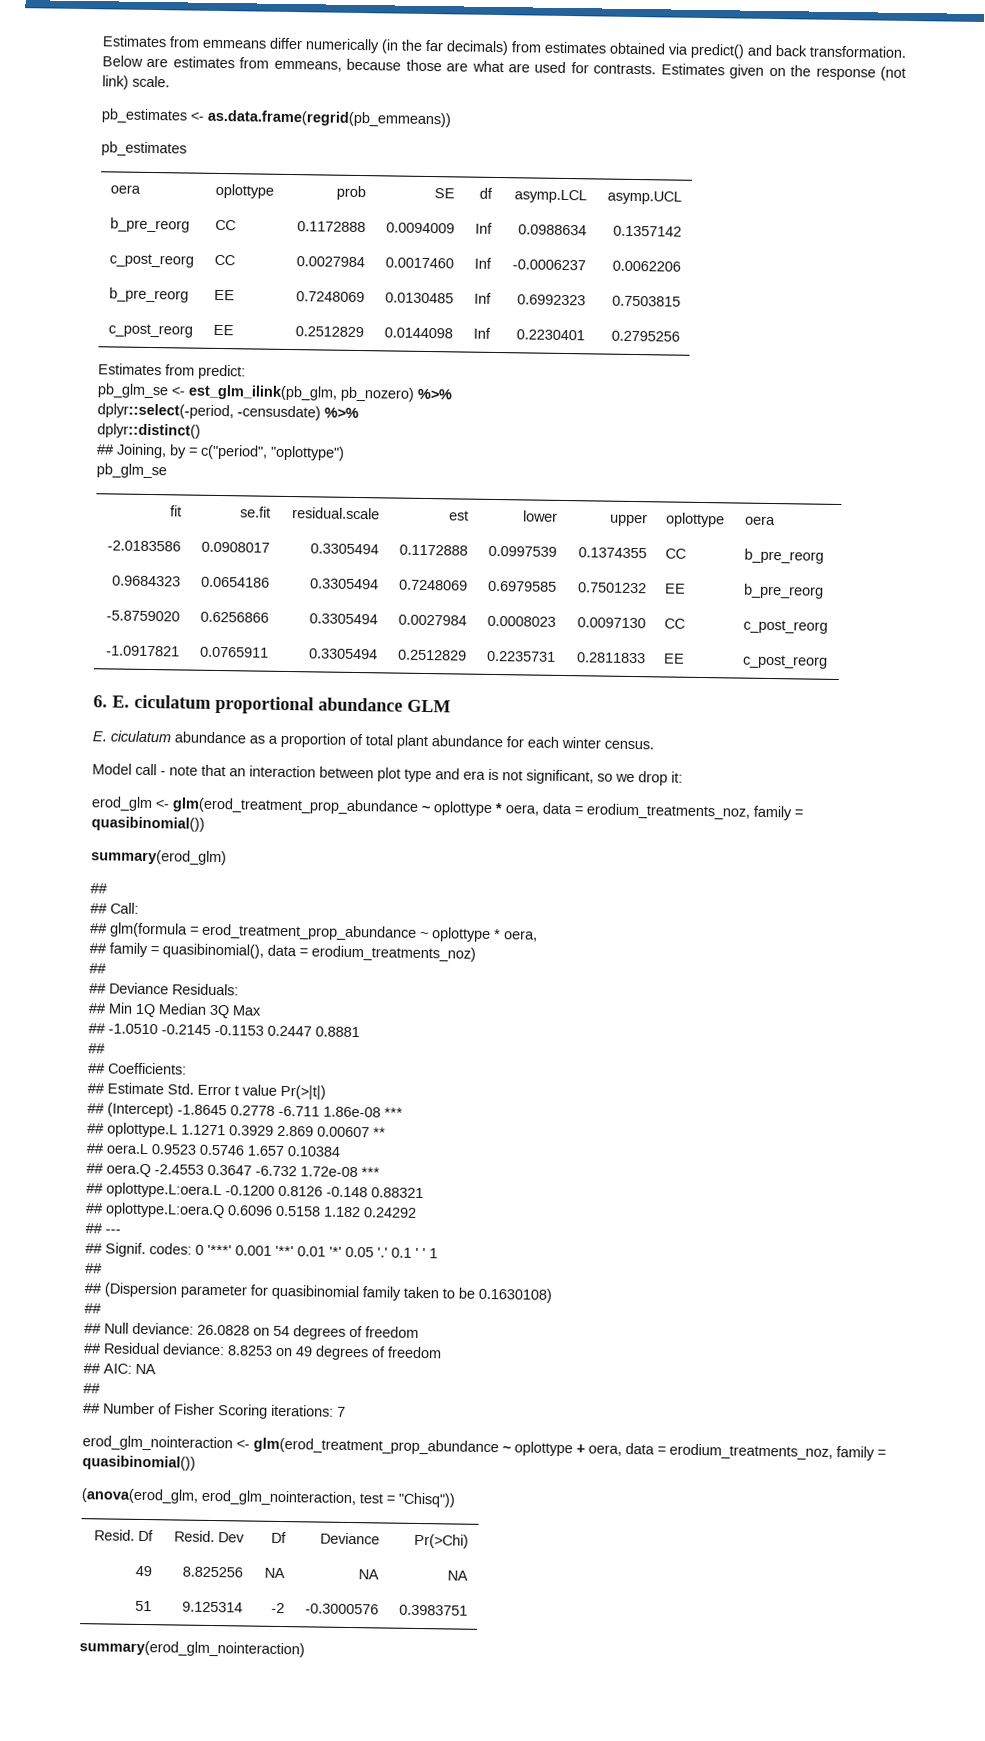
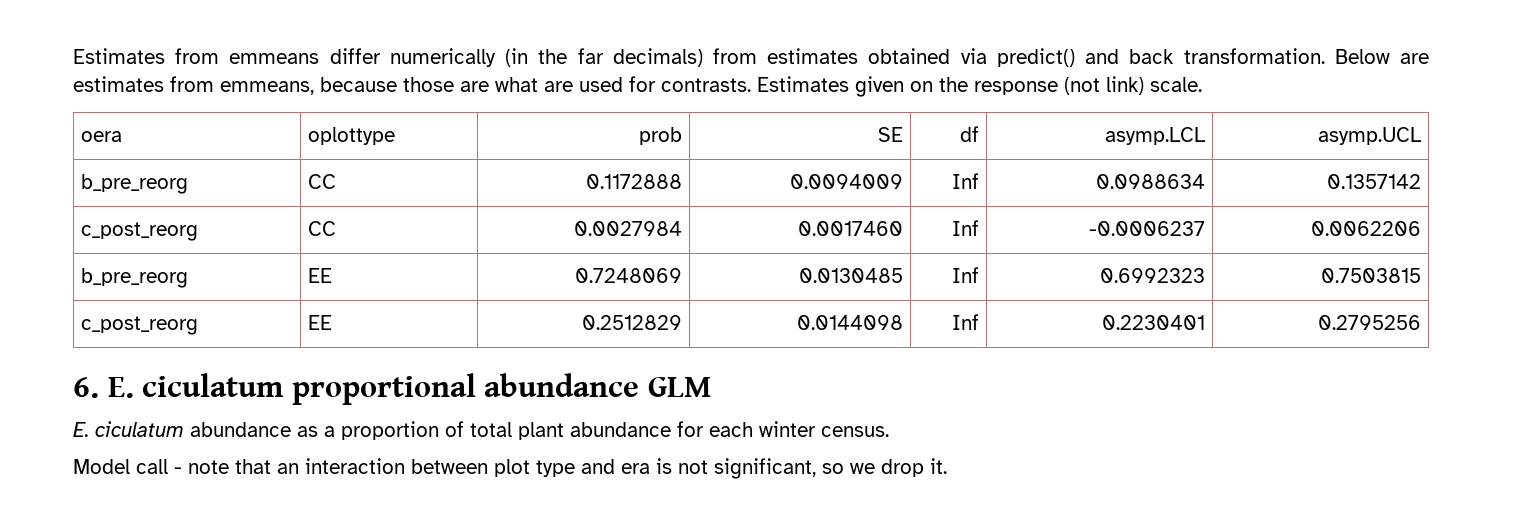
- pb_estimates <- as.data.frame(regrid(pb_emmeans))
- pb_estimates
- Estimates from predict:
- pb_glm_se <- est_glm_ilink(pb_glm, pb_nozero) %>%
- dplyr::select(-period, -censusdate) %>%
- dplyr::distinct()
- ## Joining, by = c("period", "oplottype")
- pb_glm_se
- fit | se.fit | residual.scale | est | lower | upper | oplottype | oera
- -2.0183586 | 0.0908017 | 0.3305494 | 0.1172888 | 0.0997539 | 0.1374355 | CC | b_pre_reorg
- 0.9684323 | 0.0654186 | 0.3305494 | 0.7248069 | 0.6979585 | 0.7501232 | EE | b_pre_reorg
- -5.8759020 | 0.6256866 | 0.3305494 | 0.0027984 | 0.0008023 | 0.0097130 | CC | c_post_reorg
- -1.0917821 | 0.0765911 | 0.3305494 | 0.2512829 | 0.2235731 | 0.2811833 | EE | c_post_reorg
- Model call - note that an interaction between plot type and era is not significant, so we drop it:
- erod_glm <- glm(erod_treatment_prop_abundance ~ oplottype * oera, data = erodium_treatments_noz, family = quasibinomial())
- summary(erod_glm)
- ##
- ## Call:
- ## glm(formula = erod_treatment_prop_abundance ~ oplottype * oera,
- ## family = quasibinomial(), data = erodium_treatments_noz)
- ##
- ## Deviance Residuals:
- ## Min 1Q Median 3Q Max
- ## -1.0510 -0.2145 -0.1153 0.2447 0.8881
- ##
- ## Coefficients:
- ## Estimate Std. Error t value Pr(>|t|)
- ## (Intercept) -1.8645 0.2778 -6.711 1.86e-08 ***
- ## oplottype.L 1.1271 0.3929 2.869 0.00607 **
- ## oera.L 0.9523 0.5746 1.657 0.10384
- ## oera.Q -2.4553 0.3647 -6.732 1.72e-08 ***
- ## oplottype.L:oera.L -0.1200 0.8126 -0.148 0.88321
- ## oplottype.L:oera.Q 0.6096 0.5158 1.182 0.24292
- ## ---
- ## Signif. codes: 0 '***' 0.001 '**' 0.01 '*' 0.05 '.' 0.1 ' ' 1
- ##
- ## (Dispersion parameter for quasibinomial family taken to be 0.1630108)
- ##
- ## Null deviance: 26.0828 on 54 degrees of freedom
- ## Residual deviance: 8.8253 on 49 degrees of freedom
- ## AIC: NA
- ##
- ## Number of Fisher Scoring iterations: 7
- erod_glm_nointeraction <- glm(erod_treatment_prop_abundance ~ oplottype + oera, data = erodium_treatments_noz, family = quasibinomial())
- (anova(erod_glm, erod_glm_nointeraction, test = "Chisq"))
- Resid. Df | Resid. Dev | Df | Deviance | Pr(>Chi)
- 49 | 8.825256 | NA | NA | NA
- 51 | 9.125314 | -2 | -0.3000576 | 0.3983751
- summary(erod_glm_nointeraction)
+ Model call - note that an interaction between plot type and era is not significant, so we drop it.

